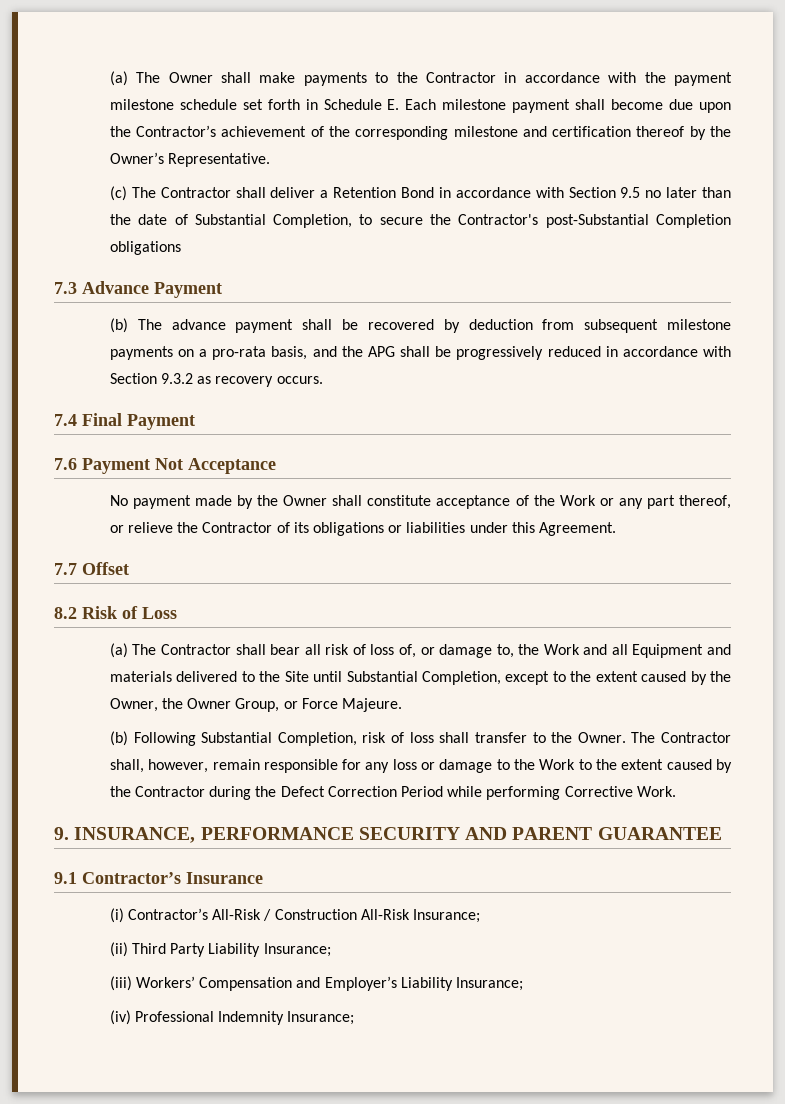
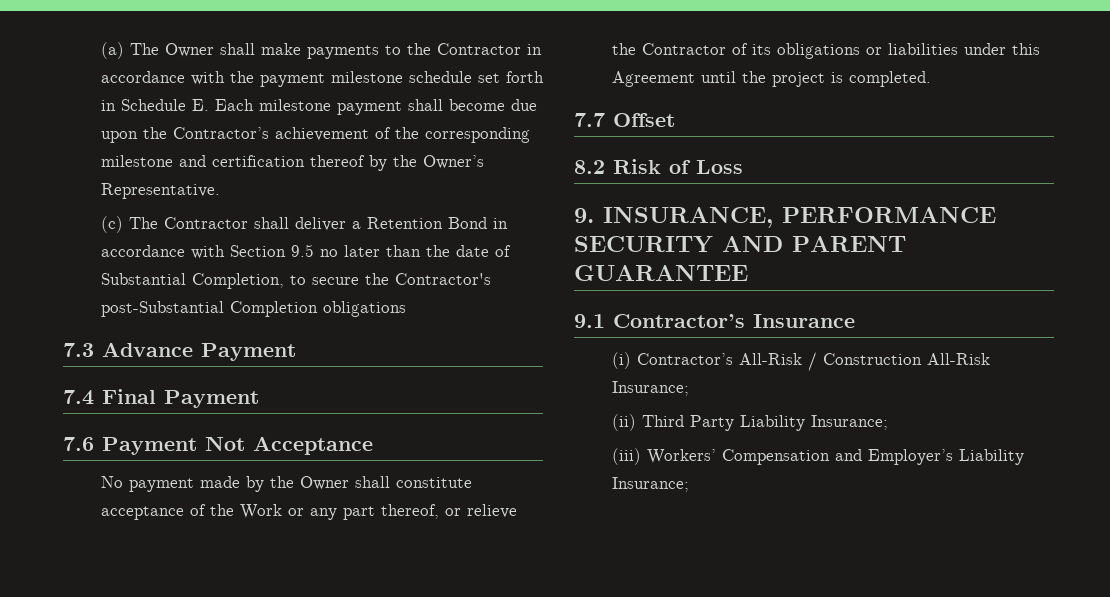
- (b) The advance payment shall be recovered by deduction from subsequent milestone payments on a pro-rata basis, and the APG shall be progressively reduced in accordance with Section 9.3.2 as recovery occurs.
- No payment made by the Owner shall constitute acceptance of the Work or any part thereof, or relieve the Contractor of its obligations or liabilities under this Agreement.
+ No payment made by the Owner shall constitute acceptance of the Work or any part thereof, or relieve the Contractor of its obligations or liabilities under this Agreement until the project is completed.
- (a) The Contractor shall bear all risk of loss of, or damage to, the Work and all Equipment and materials delivered to the Site until Substantial Completion, except to the extent caused by the Owner, the Owner Group, or Force Majeure.
- (b) Following Substantial Completion, risk of loss shall transfer to the Owner. The Contractor shall, however, remain responsible for any loss or damage to the Work to the extent caused by the Contractor during the Defect Correction Period while performing Corrective Work.
- (iv) Professional Indemnity Insurance;

